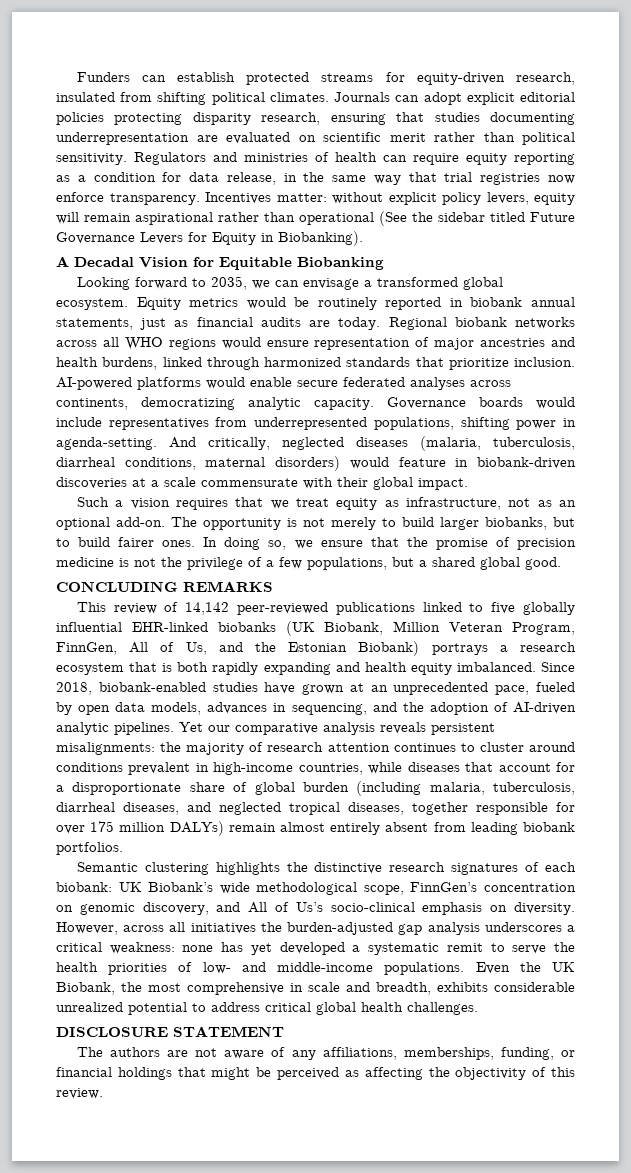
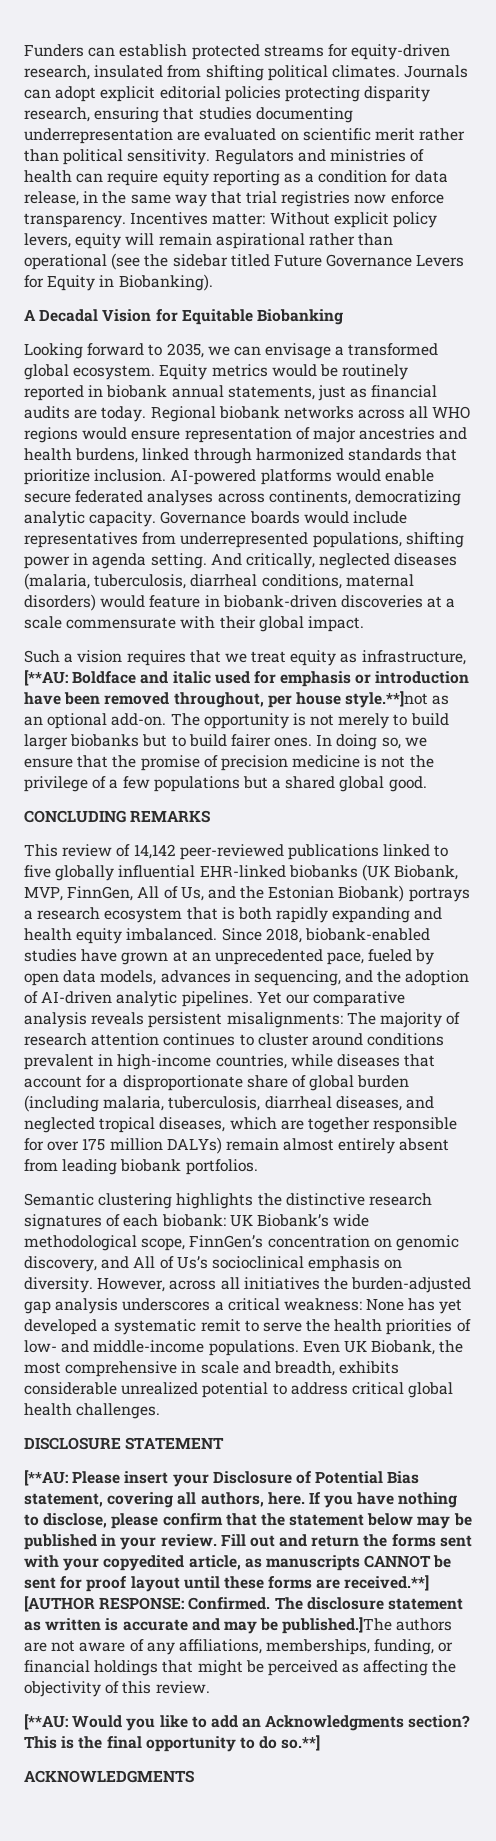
- Incentives matter: without explicit policy levers, equity will remain aspirational rather than operational (See the sidebar titled Future Governance Levers for Equity in Biobanking).
+ Incentives matter: Without explicit policy levers, equity will remain aspirational rather than operational (see the sidebar titled Future Governance Levers for Equity in Biobanking).
- Governance boards would include representatives from underrepresented populations, shifting power in agenda-setting.
+ Governance boards would include representatives from underrepresented populations, shifting power in agenda setting.
- Such a vision requires that we treat equity as infrastructure, not as an optional add-on.
+ Such a vision requires that we treat equity as infrastructure, [**AU: Boldface and italic used for emphasis or introduction have been removed throughout, per house style.**]not as an optional add-on.
- The opportunity is not merely to build larger biobanks, but to build fairer ones.
+ The opportunity is not merely to build larger biobanks but to build fairer ones.
- In doing so, we ensure that the promise of precision medicine is not the privilege of a few populations, but a shared global good.
+ In doing so, we ensure that the promise of precision medicine is not the privilege of a few populations but a shared global good.
- This review of 14,142 peer-reviewed publications linked to five globally influential EHR-linked biobanks (UK Biobank, Million Veteran Program, FinnGen, All of Us, and the Estonian Biobank) portrays a research ecosystem that is both rapidly expanding and health equity imbalanced.
+ This review of 14,142 peer-reviewed publications linked to five globally influential EHR-linked biobanks (UK Biobank, MVP, FinnGen, All of Us, and the Estonian Biobank) portrays a research ecosystem that is both rapidly expanding and health equity imbalanced.
- Yet our comparative analysis reveals persistent misalignments: the majority of research attention continues to cluster around conditions prevalent in high-income countries, while diseases that account for a disproportionate share of global burden (including malaria, tuberculosis, diarrheal diseases, and neglected tropical diseases, together responsible for over 175 million DALYs) remain almost entirely absent from leading biobank portfolios.
+ Yet our comparative analysis reveals persistent misalignments: The majority of research attention continues to cluster around conditions prevalent in high-income countries, while diseases that account for a disproportionate share of global burden (including malaria, tuberculosis, diarrheal diseases, and neglected tropical diseases, which are together responsible for over 175 million DALYs) remain almost entirely absent from leading biobank portfolios.
- Semantic clustering highlights the distinctive research signatures of each biobank: UK Biobank’s wide methodological scope, FinnGen’s concentration on genomic discovery, and All of Us’s socio-clinical emphasis on diversity.
+ Semantic clustering highlights the distinctive research signatures of each biobank: UK Biobank’s wide methodological scope, FinnGen’s concentration on genomic discovery, and All of Us’s socioclinical emphasis on diversity.
- However, across all initiatives the burden-adjusted gap analysis underscores a critical weakness: none has yet developed a systematic remit to serve the health priorities of low- and middle-income populations.
+ However, across all initiatives the burden-adjusted gap analysis underscores a critical weakness: None has yet developed a systematic remit to serve the health priorities of low- and middle-income populations.
- Even the UK Biobank, the most comprehensive in scale and breadth, exhibits considerable unrealized potential to address critical global health challenges.
+ Even UK Biobank, the most comprehensive in scale and breadth, exhibits considerable unrealized potential to address critical global health challenges.
- The authors are not aware of any affiliations, memberships, funding, or financial holdings that might be perceived as affecting the objectivity of this review.
+ [**AU: Please insert your Disclosure of Potential Bias statement, covering all authors, here. If you have nothing to disclose, please confirm that the statement below may be published in your review. Fill out and return the forms sent with your copyedited article, as manuscripts CANNOT be sent for proof layout until these forms are received.**] [AUTHOR RESPONSE: Confirmed. The disclosure statement as written is accurate and may be published.]The authors are not aware of any affiliations, memberships, funding, or financial holdings that might be perceived as affecting the objectivity of this review.
+ [**AU: Would you like to add an Acknowledgments section? This is the final opportunity to do so.**]
+ ACKNOWLEDGMENTS

